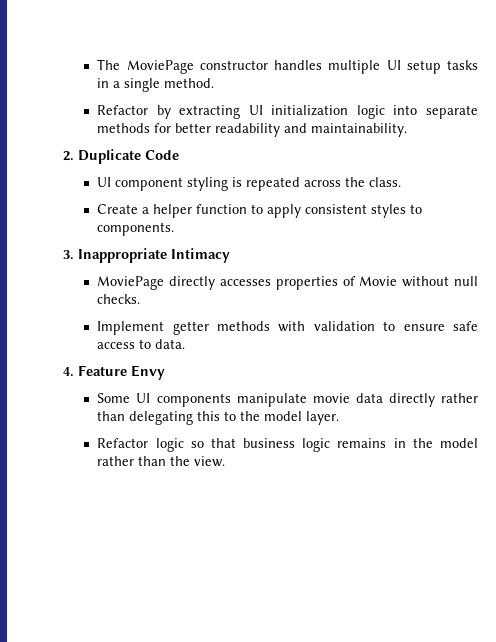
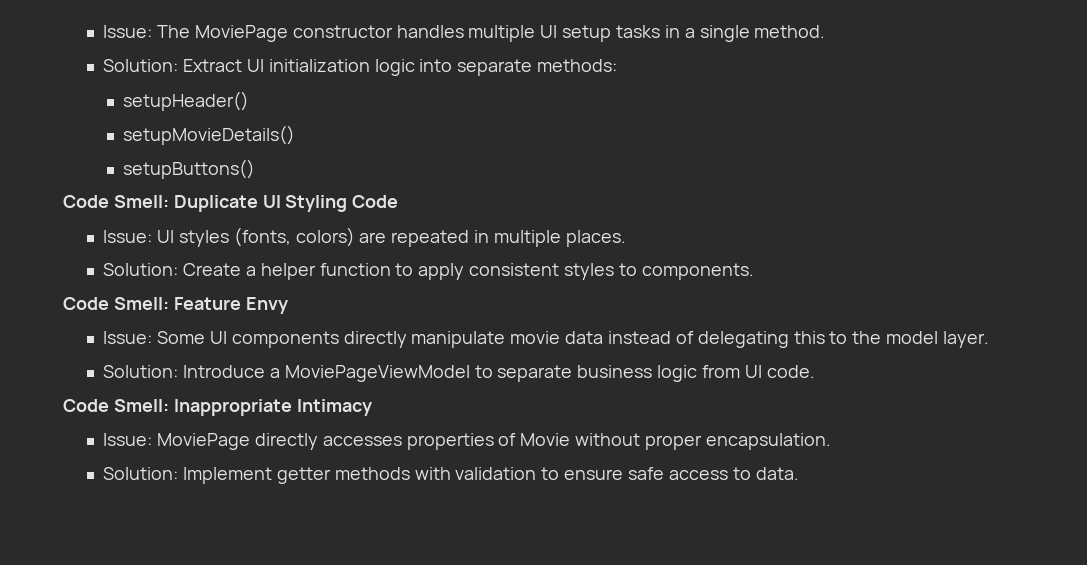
- The MoviePage constructor handles multiple UI setup tasks in a single method.
+ Issue: The MoviePage constructor handles multiple UI setup tasks in a single method.
- Refactor by extracting UI initialization logic into separate methods for better readability and maintainability.
- 2. Duplicate Code
- UI component styling is repeated across the class.
- Create a helper function to apply consistent styles to components.
+ Solution: Extract UI initialization logic into separate methods:
+ setupHeader()
+ setupMovieDetails()
+ setupButtons()
+ Code Smell: Duplicate UI Styling Code
+ Issue: UI styles (fonts, colors) are repeated in multiple places.
+ Solution: Create a helper function to apply consistent styles to components.
- 3. Inappropriate Intimacy
+ Code Smell: Feature Envy
+ Issue: Some UI components directly manipulate movie data instead of delegating this to the model layer.
+ Solution: Introduce a MoviePageViewModel to separate business logic from UI code.
+ Code Smell: Inappropriate Intimacy
- MoviePage directly accesses properties of Movie without null checks.
- Implement getter methods with validation to ensure safe access to data.
+ Issue: MoviePage directly accesses properties of Movie without proper encapsulation.
+ Solution: Implement getter methods with validation to ensure safe access to data.
- 4. Feature Envy
- Some UI components manipulate movie data directly rather than delegating this to the model layer.
- Refactor logic so that business logic remains in the model rather than the view.

